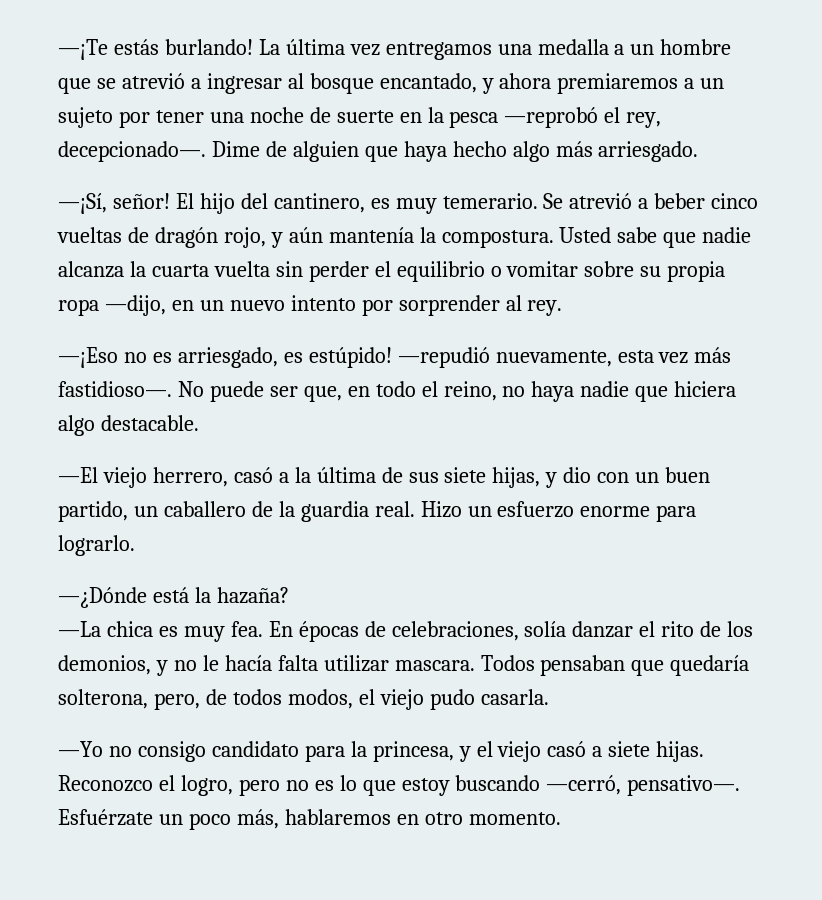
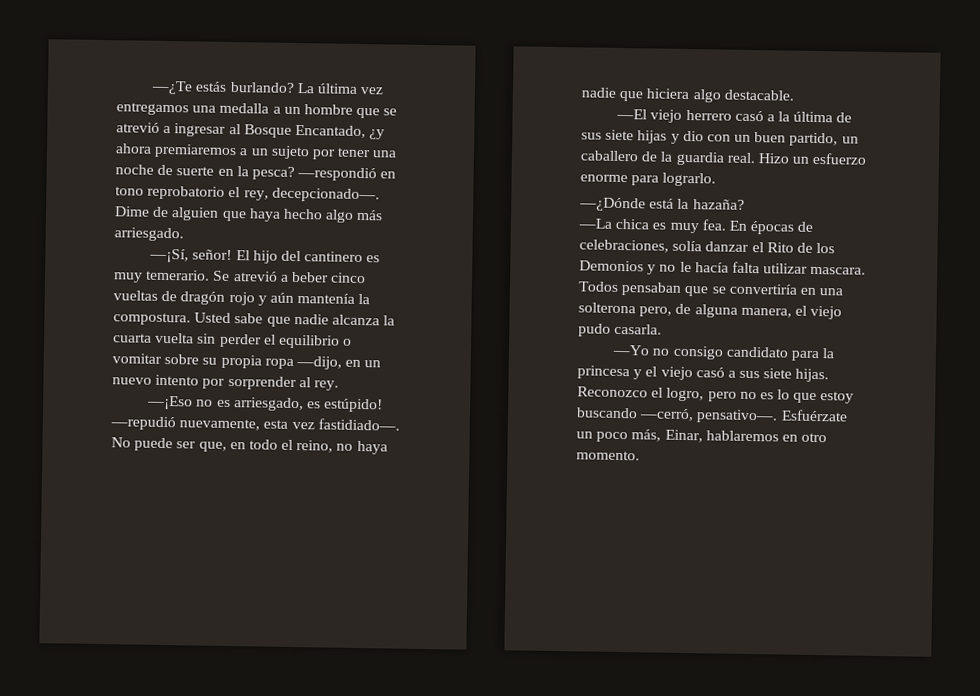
- —¡Te estás burlando!
+ —¿Te estás burlando?
- La última vez entregamos una medalla a un hombre que se atrevió a ingresar al bosque encantado, y ahora premiaremos a un sujeto por tener una noche de suerte en la pesca —reprobó el rey, decepcionado—.
+ La última vez entregamos una medalla a un hombre que se atrevió a ingresar al Bosque Encantado, ¿y ahora premiaremos a un sujeto por tener una noche de suerte en la pesca? —respondió en tono reprobatorio el rey, decepcionado—.
- El hijo del cantinero, es muy temerario.
+ El hijo del cantinero es muy temerario.
- Se atrevió a beber cinco vueltas de dragón rojo, y aún mantenía la compostura.
+ Se atrevió a beber cinco vueltas de dragón rojo y aún mantenía la compostura.
- —repudió nuevamente, esta vez más fastidioso—.
+ —repudió nuevamente, esta vez fastidiado—.
- —El viejo herrero, casó a la última de sus siete hijas, y dio con un buen partido, un caballero de la guardia real.
+ —El viejo herrero casó a la última de sus siete hijas y dio con un buen partido, un caballero de la guardia real.
- En épocas de celebraciones, solía danzar el rito de los demonios, y no le hacía falta utilizar mascara.
+ En épocas de celebraciones, solía danzar el Rito de los Demonios y no le hacía falta utilizar mascara.
- Todos pensaban que quedaría solterona, pero, de todos modos, el viejo pudo casarla.
+ Todos pensaban que se convertiría en una solterona pero, de alguna manera, el viejo pudo casarla.
- —Yo no consigo candidato para la princesa, y el viejo casó a siete hijas.
+ —Yo no consigo candidato para la princesa y el viejo casó a sus siete hijas.
- Esfuérzate un poco más, hablaremos en otro momento.
+ Esfuérzate un poco más, Einar, hablaremos en otro momento.

